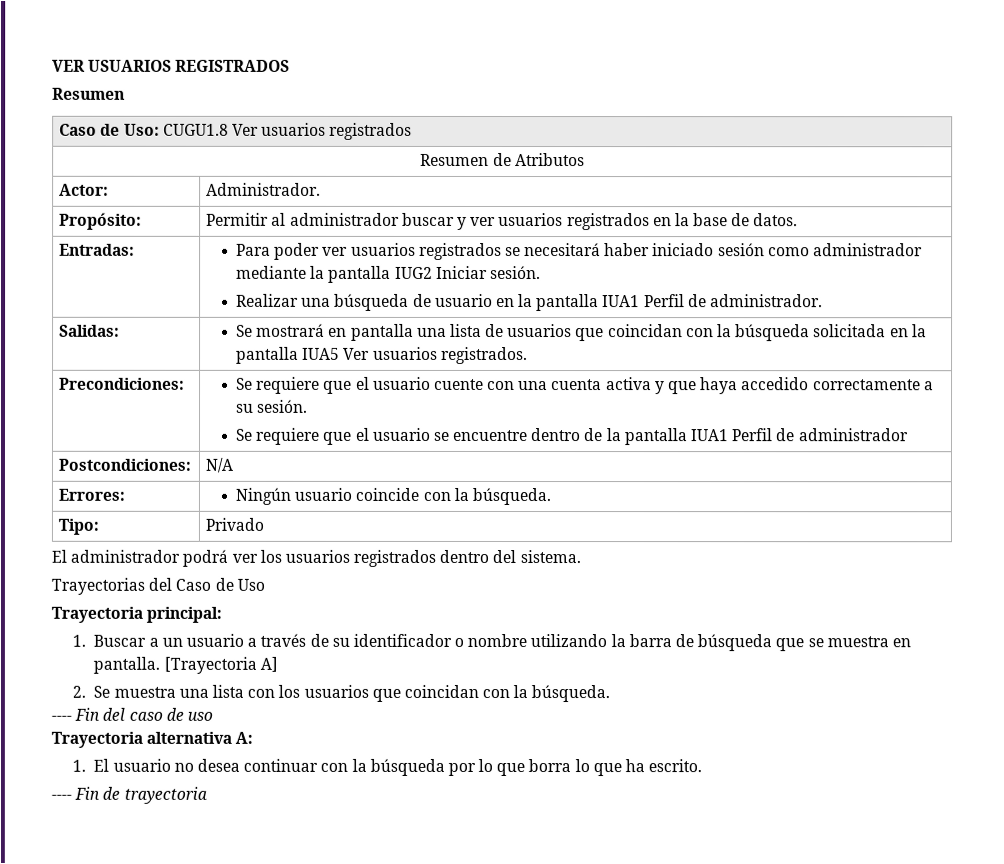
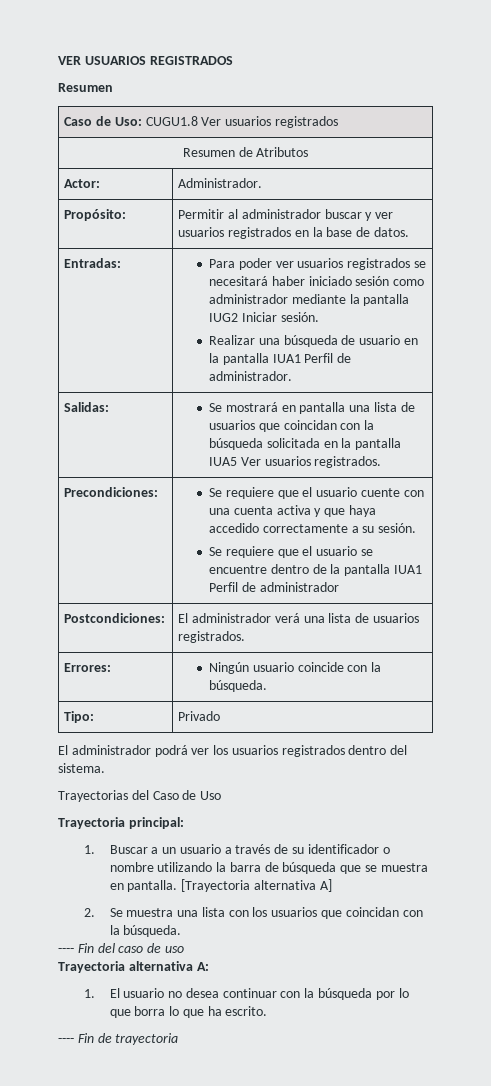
- Postcondiciones: | N/A
+ Postcondiciones: | El administrador verá una lista de usuarios registrados.
- [Trayectoria A]
+ [Trayectoria alternativa A]

